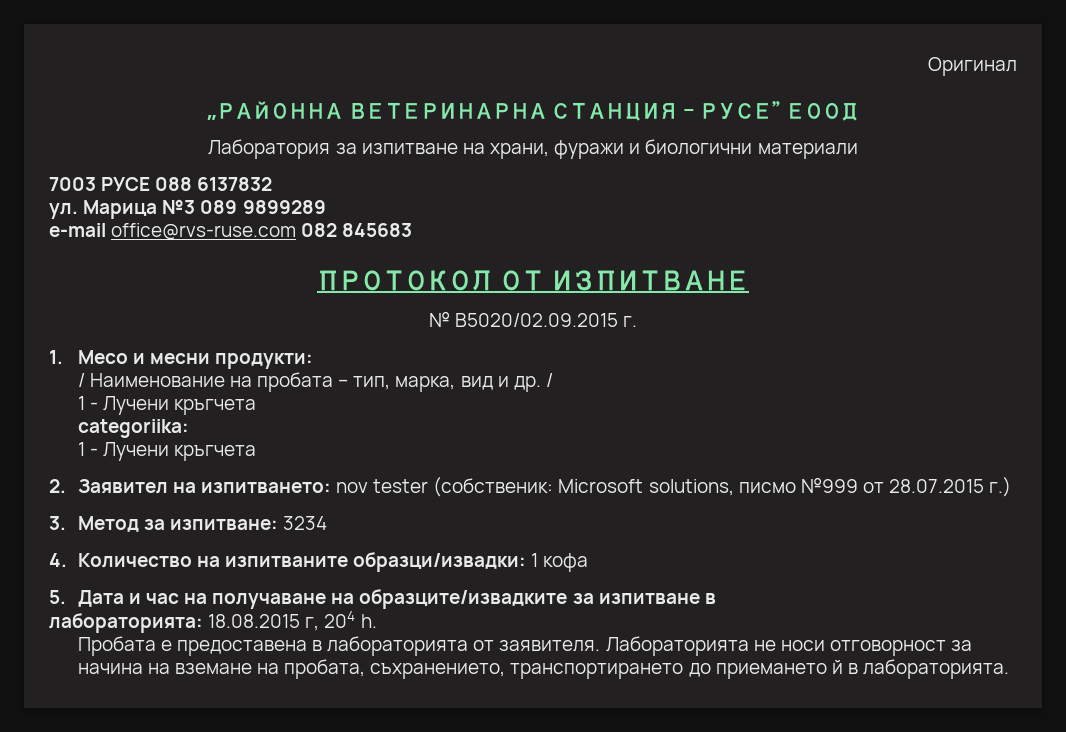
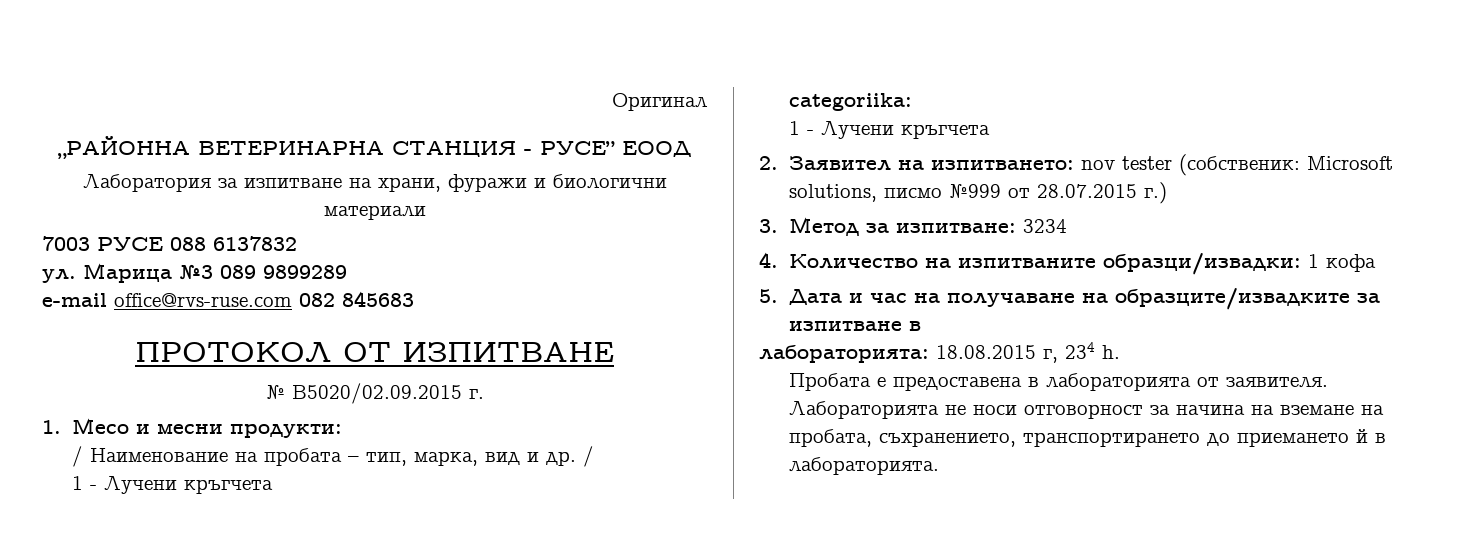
- лабораторията: 18.08.2015 г, 204 h.
+ лабораторията: 18.08.2015 г, 234 h.

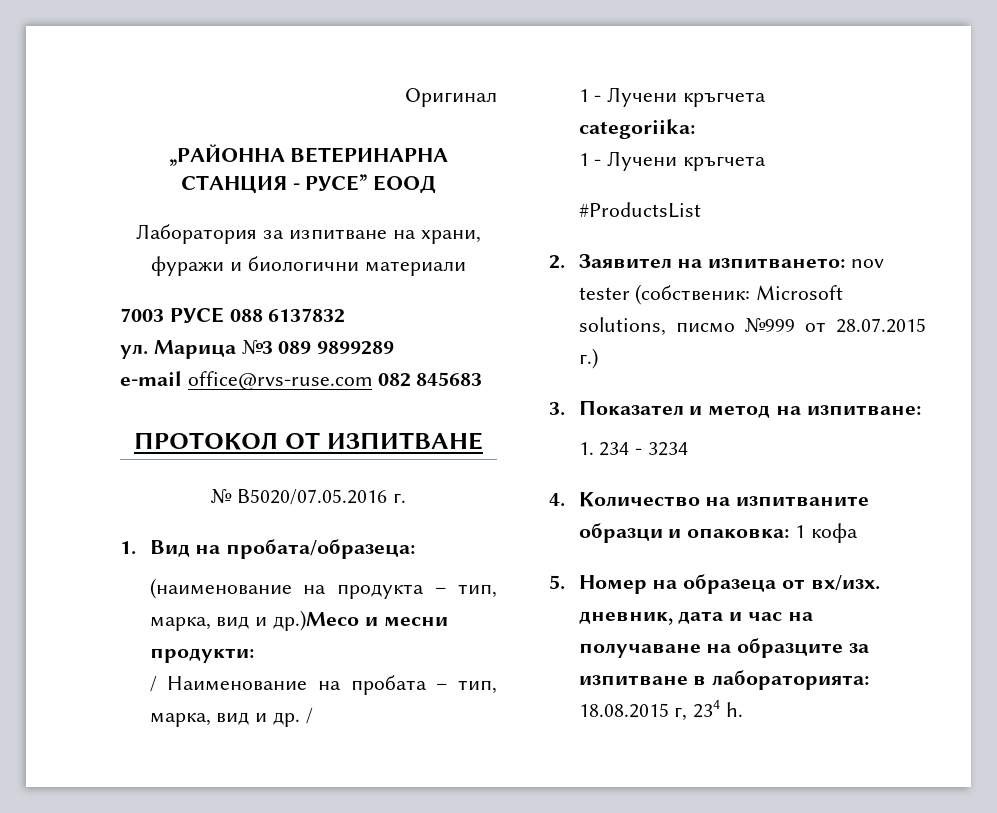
- № B5020/02.09.2015 г.
+ № B5020/07.05.2016 г.
- 1. Месо и месни продукти:
+ 1. Вид на пробата/образеца:
+ (наименование на продукта – тип, марка, вид и др.)Месо и месни продукти:
+ #ProductsList
- 3. Метод за изпитване: 3234
+ 3. Показател и метод на изпитване:
+ 1. 234 - 3234
- 4. Количество на изпитваните образци/извадки: 1 кофа
+ 4. Количество на изпитваните образци и опаковка: 1 кофа
- 5. Дата и час на получаване на образците/извадките за изпитване в
- лабораторията: 18.08.2015 г, 234 h.
+ 5. Номер на образеца от вх/изх. дневник, дата и час на получаване на образците за изпитване в лабораторията: 18.08.2015 г, 234 h.
- Пробата е предоставена в лабораторията от заявителя. Лабораторията не носи отговорност за начина на вземане на пробата, съхранението, транспортирането до приемането й в лабораторията.

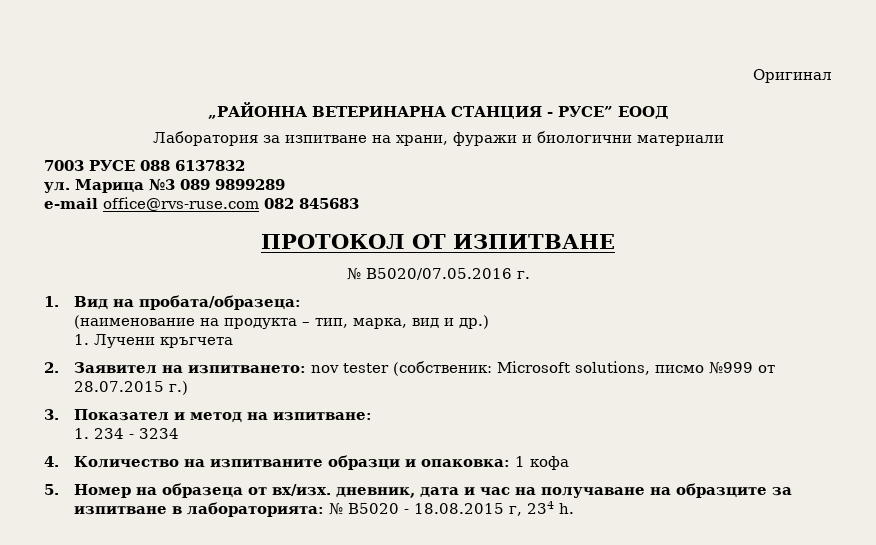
- (наименование на продукта – тип, марка, вид и др.)Месо и месни продукти:
- / Наименование на пробата – тип, марка, вид и др. /
- 1 - Лучени кръгчета
- categoriika:
- 1 - Лучени кръгчета
- #ProductsList
+ (наименование на продукта – тип, марка, вид и др.)
+ 1. Лучени кръгчета
- 5. Номер на образеца от вх/изх. дневник, дата и час на получаване на образците за изпитване в лабораторията: 18.08.2015 г, 234 h.
+ 5. Номер на образеца от вх/изх. дневник, дата и час на получаване на образците за изпитване в лабораторията: № B5020 - 18.08.2015 г, 234 h.

